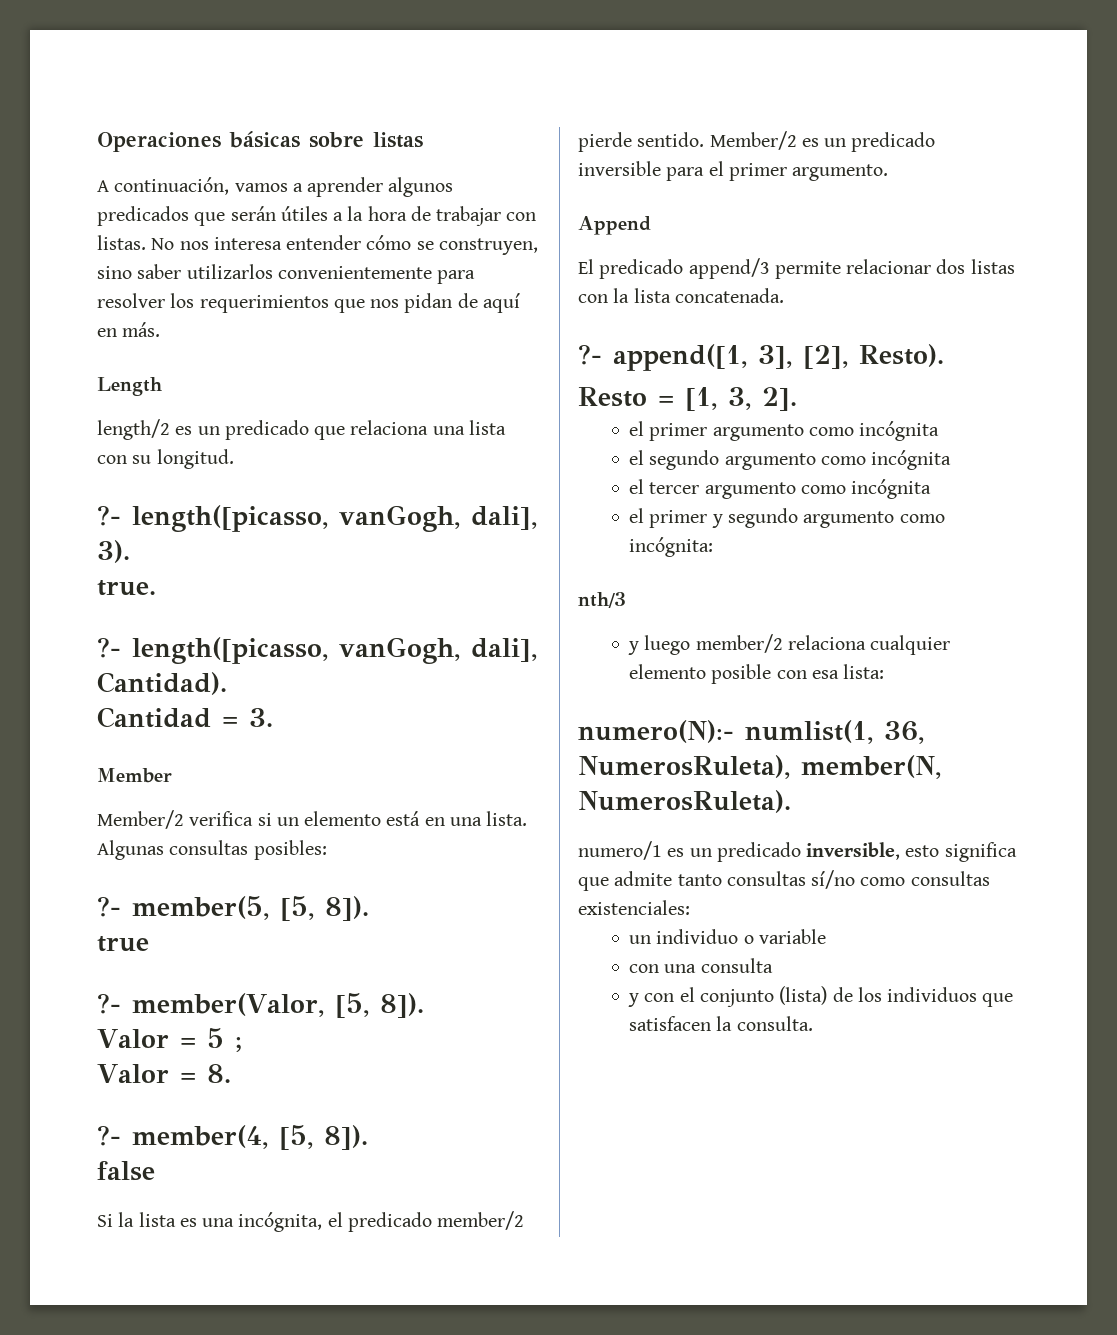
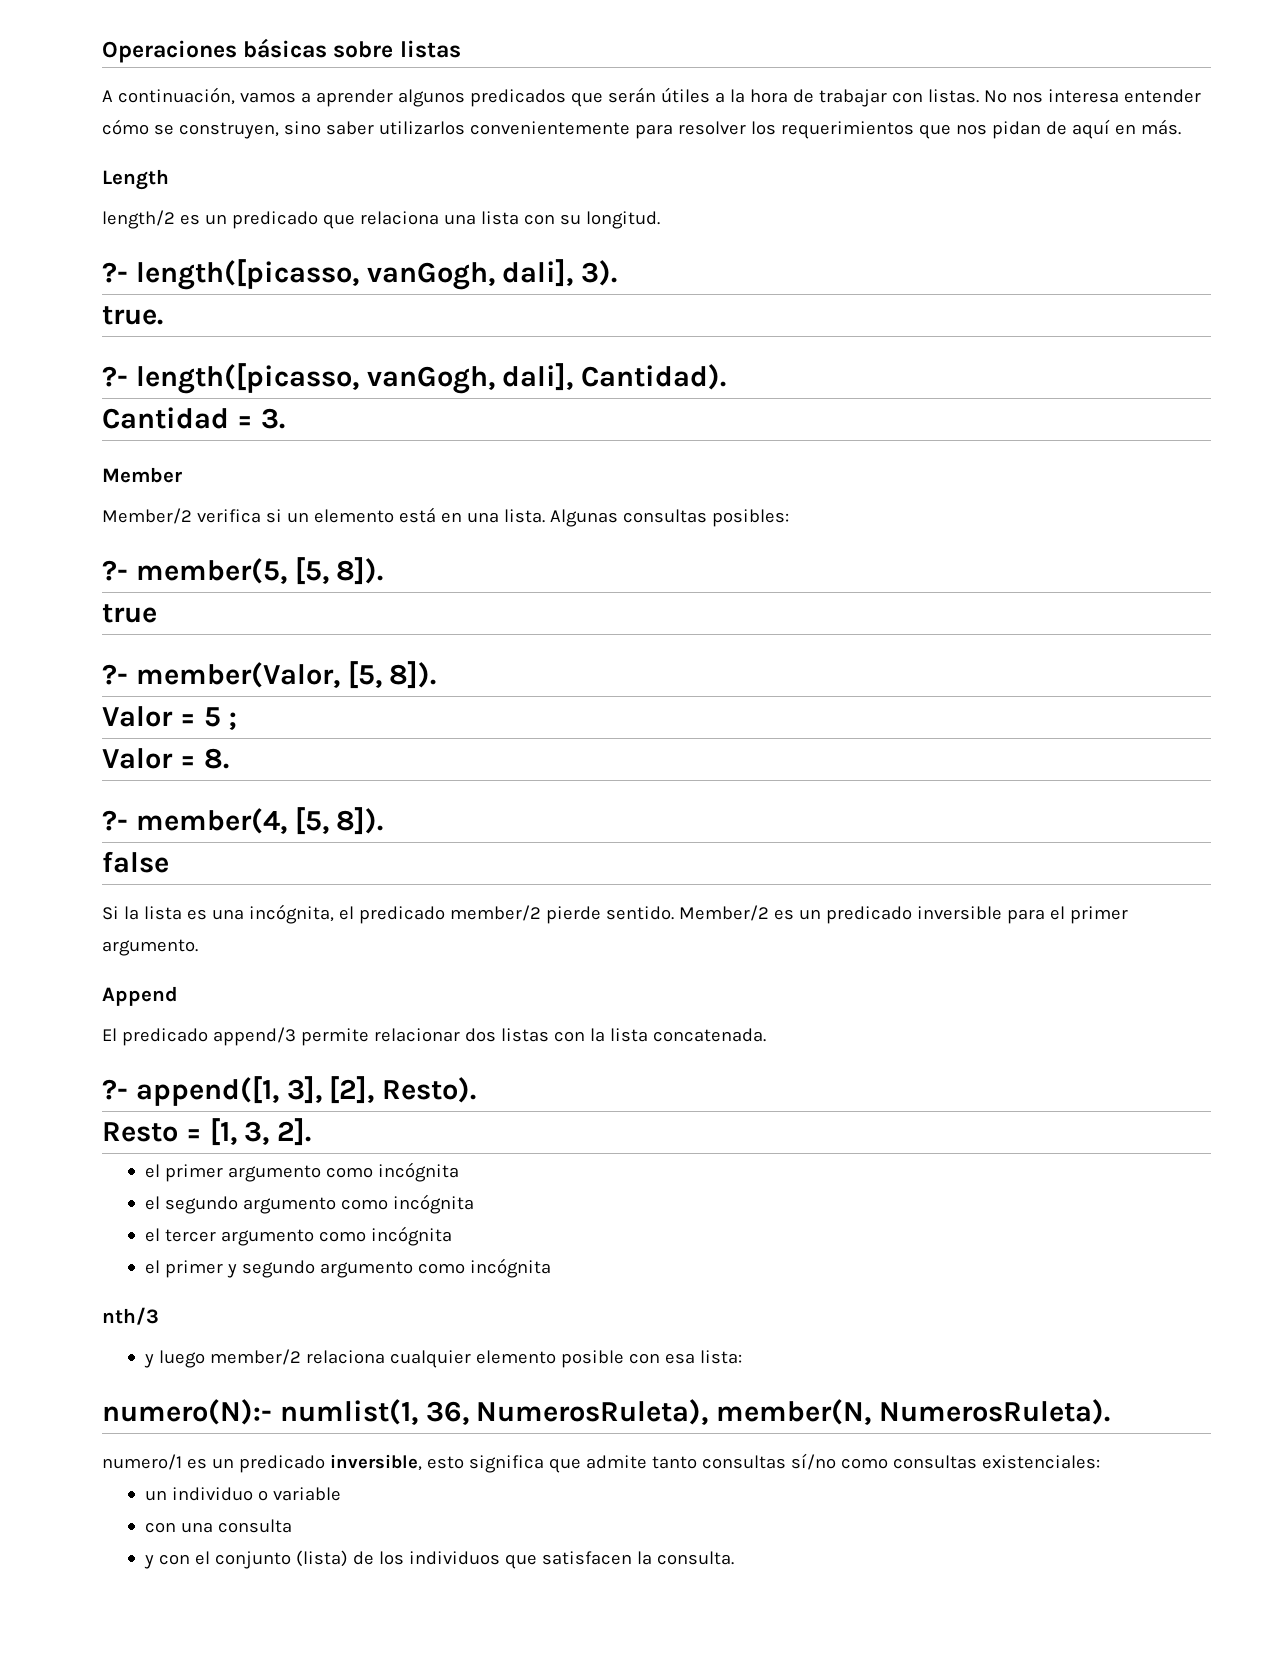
- el primer y segundo argumento como incógnita:
+ el primer y segundo argumento como incógnita

